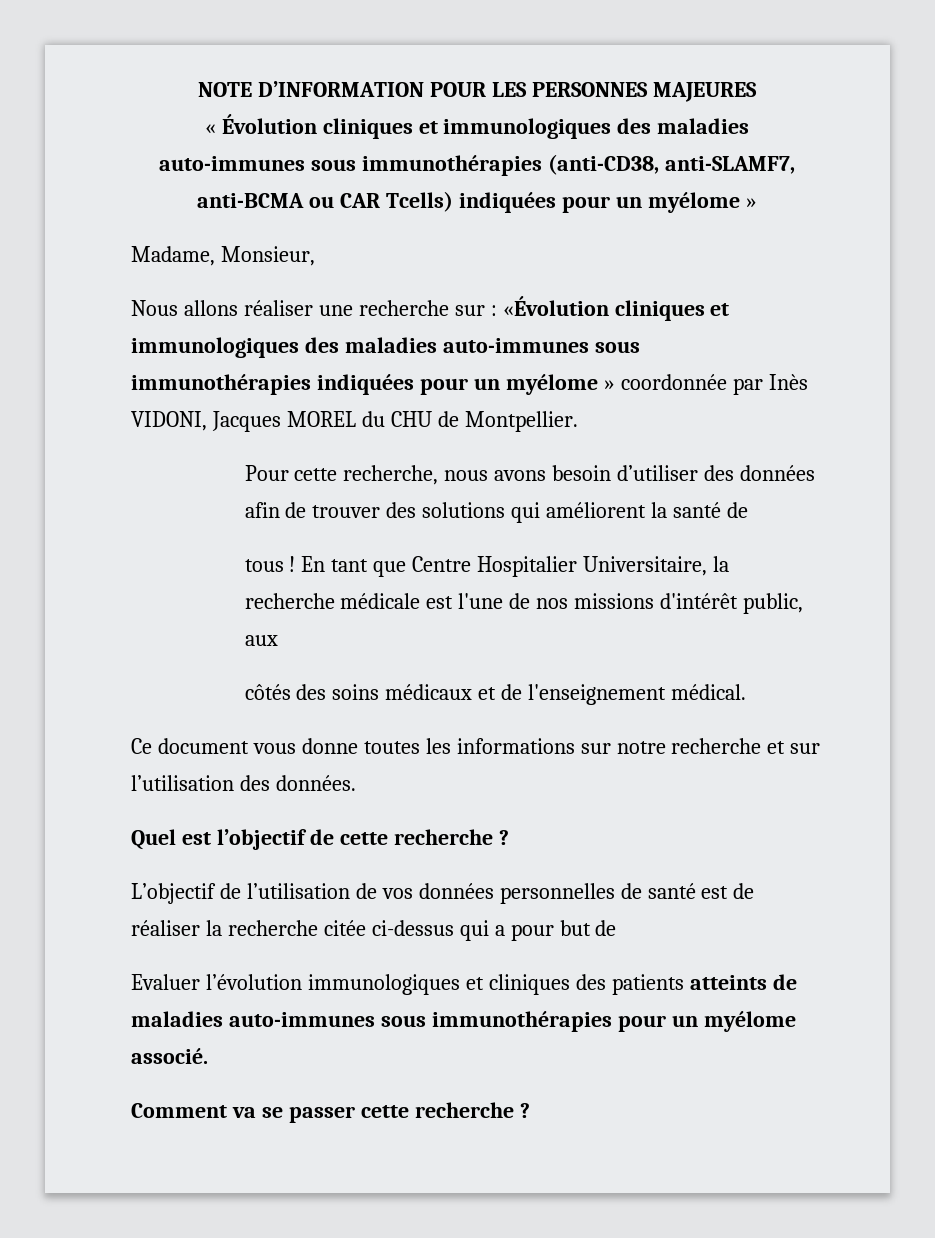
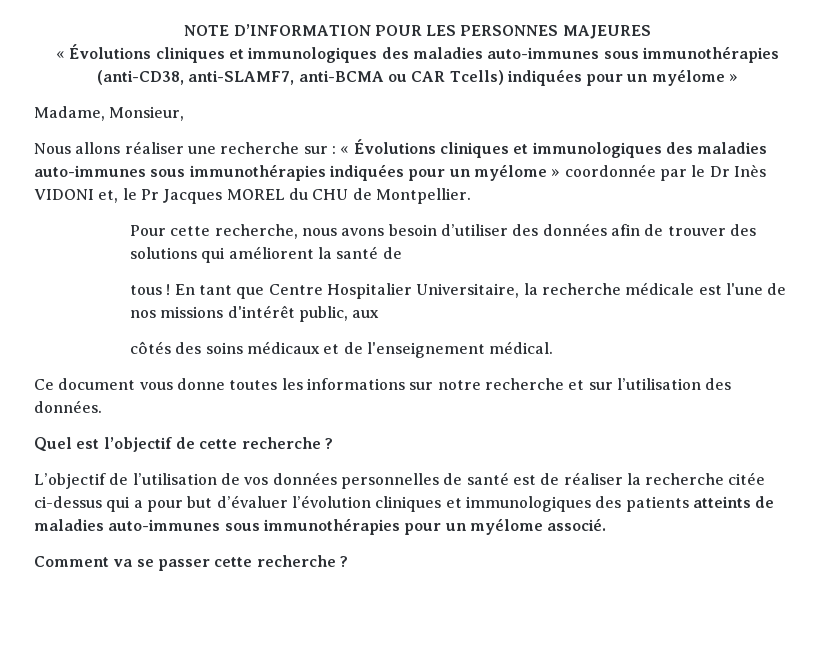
- « Évolution cliniques et immunologiques des maladies auto-immunes sous immunothérapies (anti-CD38, anti-SLAMF7, anti-BCMA ou CAR Tcells) indiquées pour un myélome »
+ « Évolutions cliniques et immunologiques des maladies auto-immunes sous immunothérapies (anti-CD38, anti-SLAMF7, anti-BCMA ou CAR Tcells) indiquées pour un myélome »
- Nous allons réaliser une recherche sur : «Évolution cliniques et immunologiques des maladies auto-immunes sous immunothérapies indiquées pour un myélome » coordonnée par Inès VIDONI, Jacques MOREL du CHU de Montpellier.
+ Nous allons réaliser une recherche sur : « Évolutions cliniques et immunologiques des maladies auto-immunes sous immunothérapies indiquées pour un myélome » coordonnée par le Dr Inès VIDONI et, le Pr Jacques MOREL du CHU de Montpellier.
- L’objectif de l’utilisation de vos données personnelles de santé est de réaliser la recherche citée ci-dessus qui a pour but de
- Evaluer l’évolution immunologiques et cliniques des patients atteints de maladies auto-immunes sous immunothérapies pour un myélome associé.
+ L’objectif de l’utilisation de vos données personnelles de santé est de réaliser la recherche citée ci-dessus qui a pour but d’évaluer l’évolution cliniques et immunologiques des patients atteints de maladies auto-immunes sous immunothérapies pour un myélome associé.

